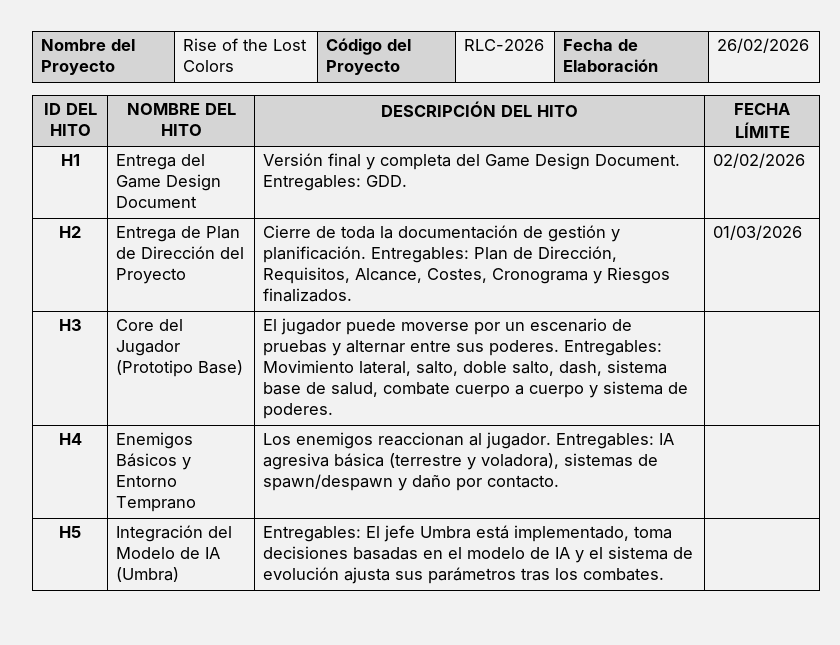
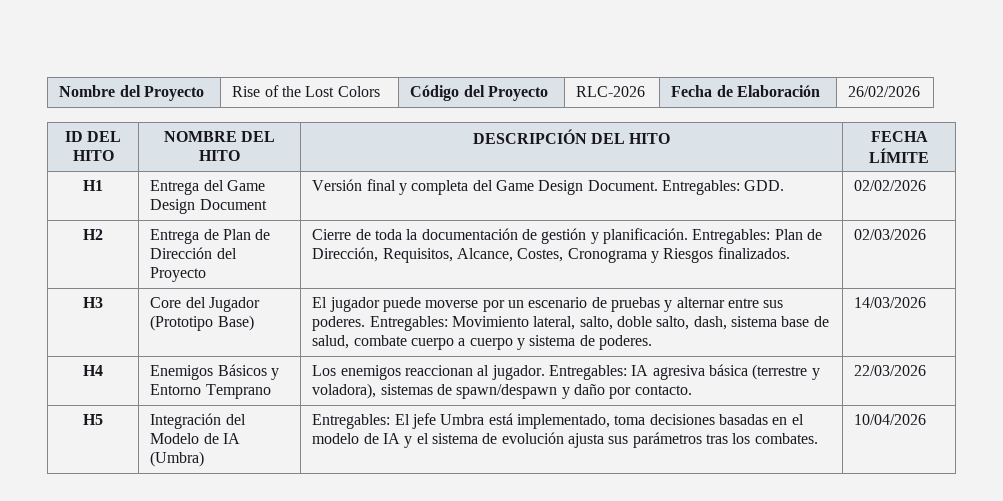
- H2 | Entrega de Plan de Dirección del Proyecto | Cierre de toda la documentación de gestión y planificación. Entregables: Plan de Dirección, Requisitos, Alcance, Costes, Cronograma y Riesgos finalizados. | 01/03/2026
+ H2 | Entrega de Plan de Dirección del Proyecto | Cierre de toda la documentación de gestión y planificación. Entregables: Plan de Dirección, Requisitos, Alcance, Costes, Cronograma y Riesgos finalizados. | 02/03/2026
- H3 | Core del Jugador (Prototipo Base) | El jugador puede moverse por un escenario de pruebas y alternar entre sus poderes. Entregables: Movimiento lateral, salto, doble salto, dash, sistema base de salud, combate cuerpo a cuerpo y sistema de poderes. |
+ H3 | Core del Jugador (Prototipo Base) | El jugador puede moverse por un escenario de pruebas y alternar entre sus poderes. Entregables: Movimiento lateral, salto, doble salto, dash, sistema base de salud, combate cuerpo a cuerpo y sistema de poderes. | 14/03/2026
- H4 | Enemigos Básicos y Entorno Temprano | Los enemigos reaccionan al jugador. Entregables: IA agresiva básica (terrestre y voladora), sistemas de spawn/despawn y daño por contacto. |
+ H4 | Enemigos Básicos y Entorno Temprano | Los enemigos reaccionan al jugador. Entregables: IA agresiva básica (terrestre y voladora), sistemas de spawn/despawn y daño por contacto. | 22/03/2026
- H5 | Integración del Modelo de IA (Umbra) | Entregables: El jefe Umbra está implementado, toma decisiones basadas en el modelo de IA y el sistema de evolución ajusta sus parámetros tras los combates. |
+ H5 | Integración del Modelo de IA (Umbra) | Entregables: El jefe Umbra está implementado, toma decisiones basadas en el modelo de IA y el sistema de evolución ajusta sus parámetros tras los combates. | 10/04/2026

